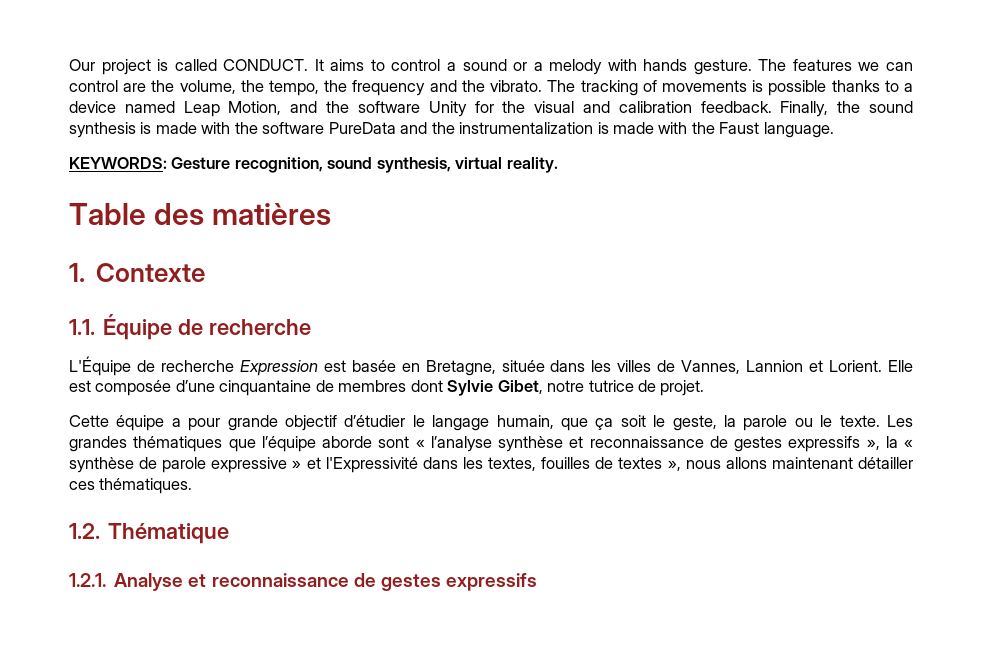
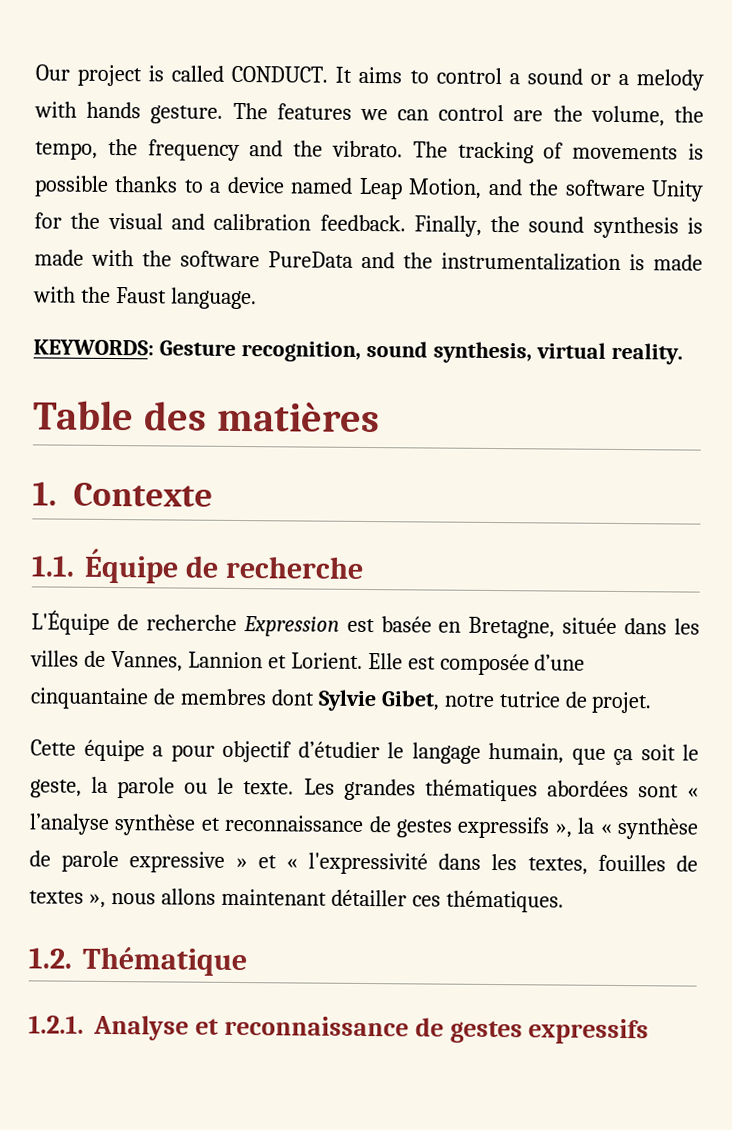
- Cette équipe a pour grande objectif d’étudier le langage humain, que ça soit le geste, la parole ou le texte.
+ Cette équipe a pour objectif d’étudier le langage humain, que ça soit le geste, la parole ou le texte.
- Les grandes thématiques que l’équipe aborde sont « l’analyse synthèse et reconnaissance de gestes expressifs », la « synthèse de parole expressive » et l'Expressivité dans les textes, fouilles de textes », nous allons maintenant détailler ces thématiques.
+ Les grandes thématiques abordées sont « l’analyse synthèse et reconnaissance de gestes expressifs », la « synthèse de parole expressive » et « l'expressivité dans les textes, fouilles de textes », nous allons maintenant détailler ces thématiques.

